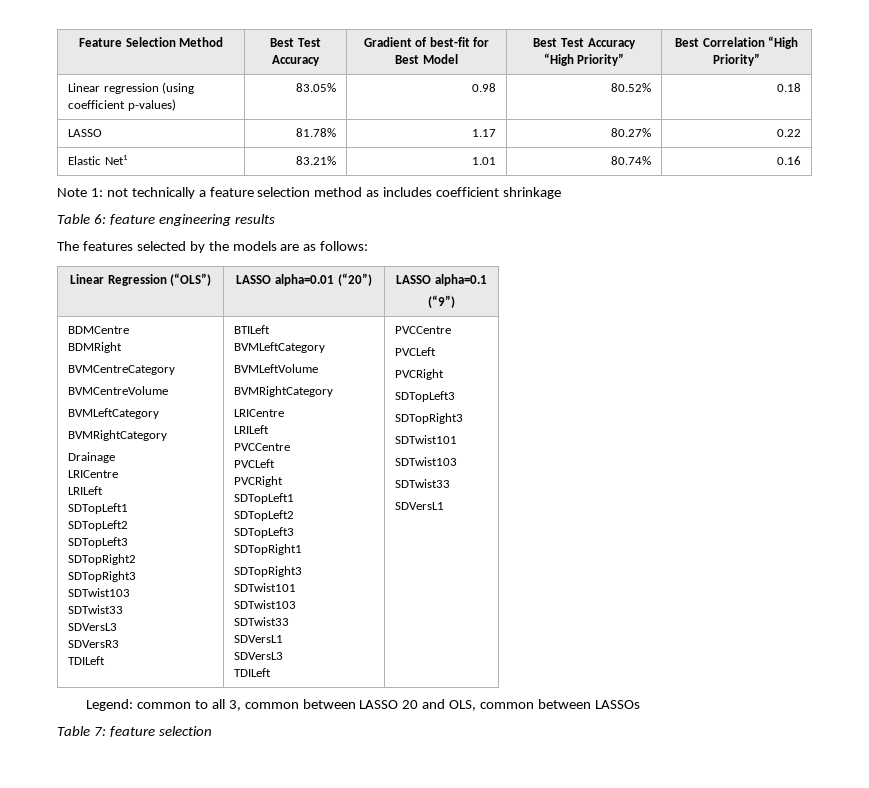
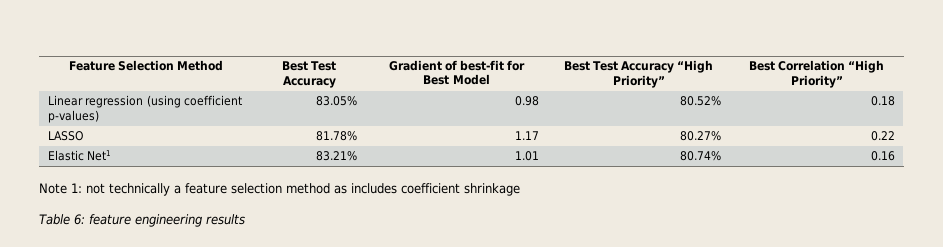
- The features selected by the models are as follows:
- Linear Regression (“OLS”) | LASSO alpha=0.01 (“20”) | LASSO alpha=0.1
- (“9”)
- BDMCentre
- BDMRight
- BVMCentreCategory
- BVMCentreVolume
- BVMLeftCategory
- BVMRightCategory
- Drainage
- LRICentre
- LRILeft
- SDTopLeft1
- SDTopLeft2
- SDTopLeft3
- SDTopRight2
- SDTopRight3
- SDTwist103
- SDTwist33
- SDVersL3
- SDVersR3
- TDILeft | BTILeft
- BVMLeftCategory
- BVMLeftVolume
- BVMRightCategory
- LRICentre
- LRILeft
- PVCCentre
- PVCLeft
- PVCRight
- SDTopLeft1
- SDTopLeft2
- SDTopLeft3
- SDTopRight1
- SDTopRight3
- SDTwist101
- SDTwist103
- SDTwist33
- SDVersL1
- SDVersL3
- TDILeft | PVCCentre
- PVCLeft
- PVCRight
- SDTopLeft3
- SDTopRight3
- SDTwist101
- SDTwist103
- SDTwist33
- SDVersL1
- Legend: common to all 3, common between LASSO 20 and OLS, common between LASSOs
- Table 7: feature selection

